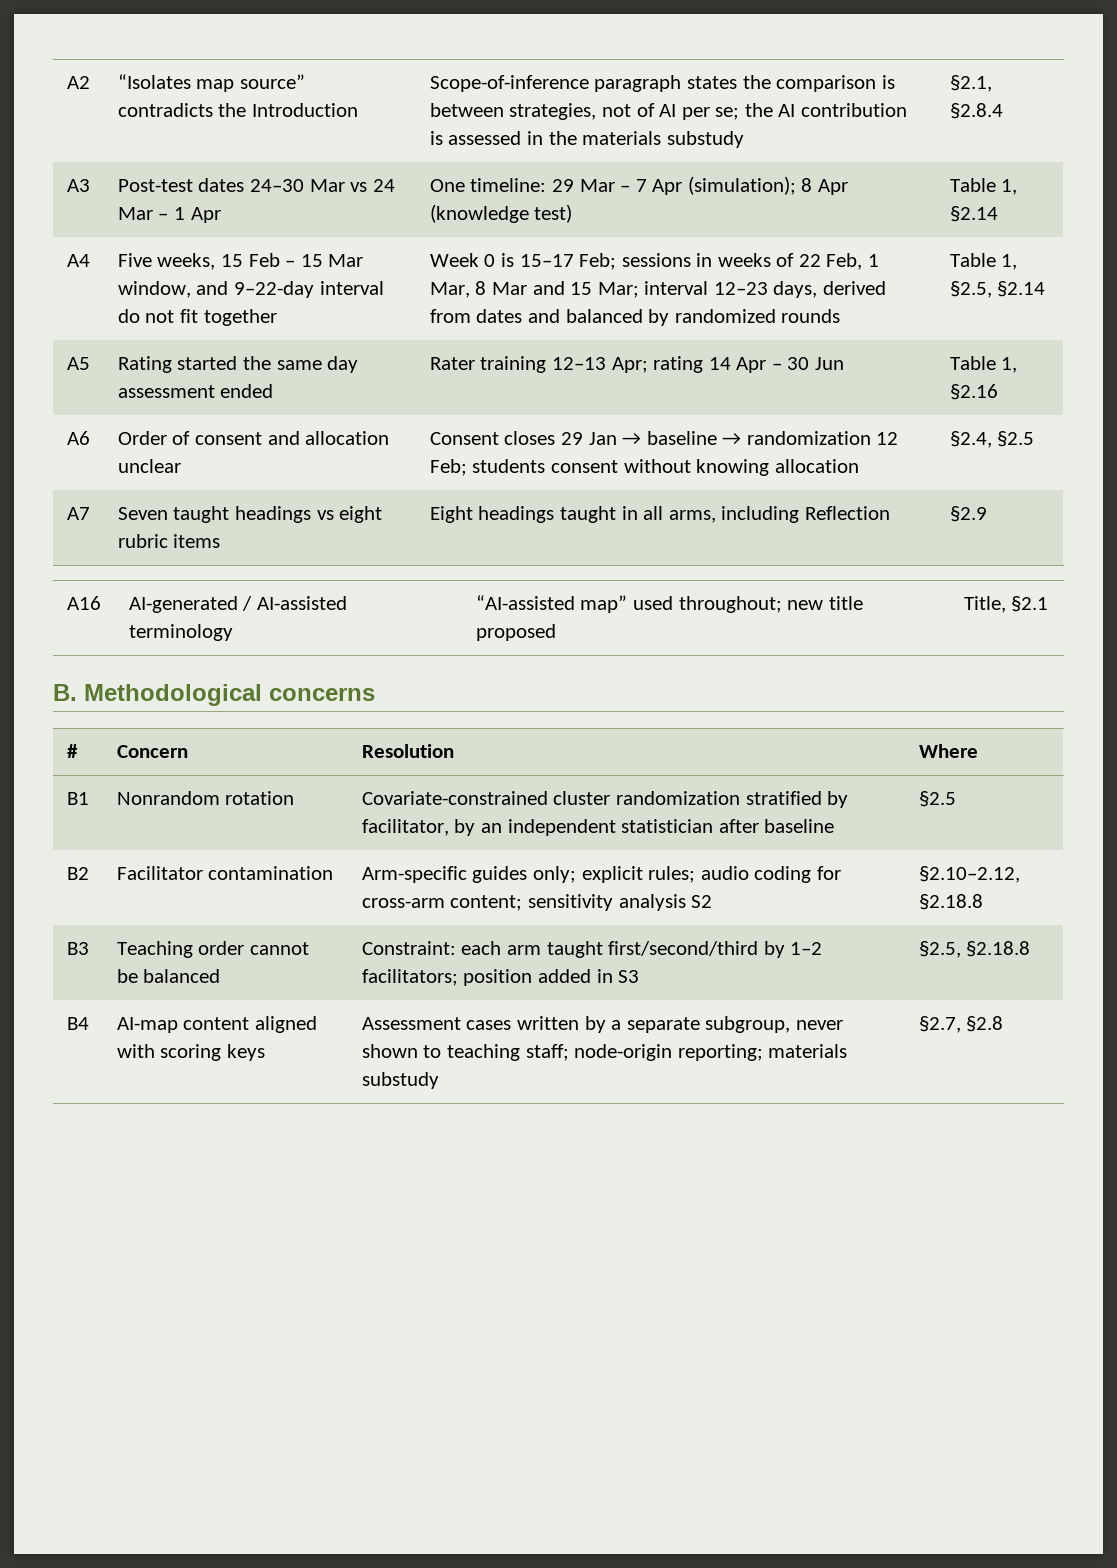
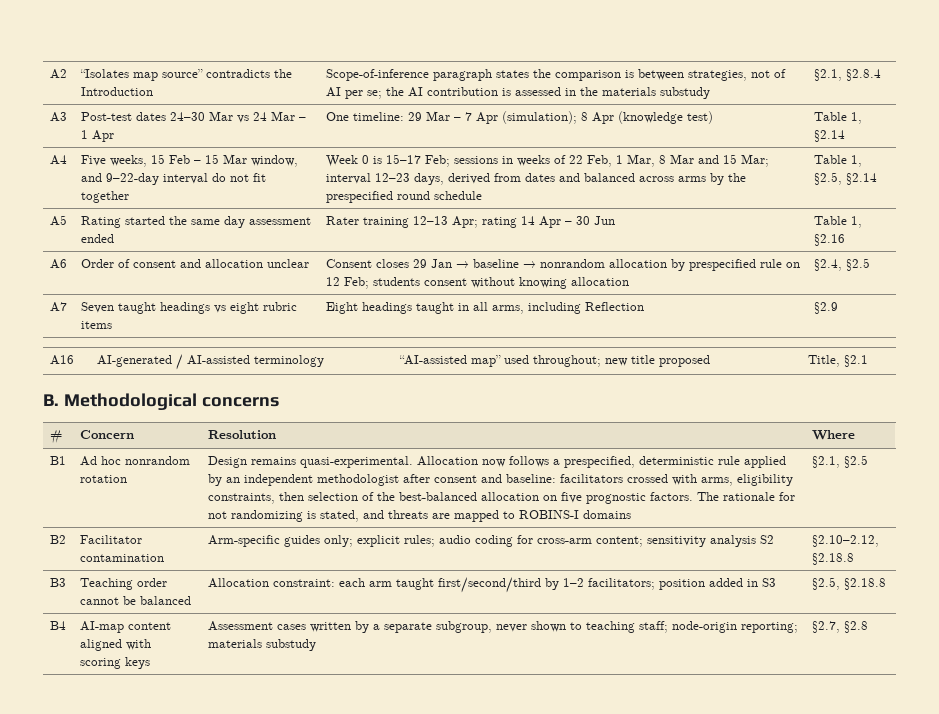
- Week 0 is 15–17 Feb; sessions in weeks of 22 Feb, 1 Mar, 8 Mar and 15 Mar; interval 12–23 days, derived from dates and balanced by randomized rounds
+ Week 0 is 15–17 Feb; sessions in weeks of 22 Feb, 1 Mar, 8 Mar and 15 Mar; interval 12–23 days, derived from dates and balanced across arms by the prespecified round schedule
- A6 | Order of consent and allocation unclear | Consent closes 29 Jan → baseline → randomization 12 Feb; students consent without knowing allocation | §2.4, §2.5
+ A6 | Order of consent and allocation unclear | Consent closes 29 Jan → baseline → nonrandom allocation by prespecified rule on 12 Feb; students consent without knowing allocation | §2.4, §2.5
- Nonrandom rotation | Covariate-constrained cluster randomization stratified by facilitator, by an independent statistician after baseline | §2.5
+ Ad hoc nonrandom rotation | Design remains quasi-experimental. Allocation now follows a prespecified, deterministic rule applied by an independent methodologist after consent and baseline: facilitators crossed with arms, eligibility constraints, then selection of the best-balanced allocation on five prognostic factors. The rationale for not randomizing is stated, and threats are mapped to ROBINS-I domains | §2.1, §2.5
- B3 | Teaching order cannot be balanced | Constraint: each arm taught first/second/third by 1–2 facilitators; position added in S3 | §2.5, §2.18.8
+ B3 | Teaching order cannot be balanced | Allocation constraint: each arm taught first/second/third by 1–2 facilitators; position added in S3 | §2.5, §2.18.8

